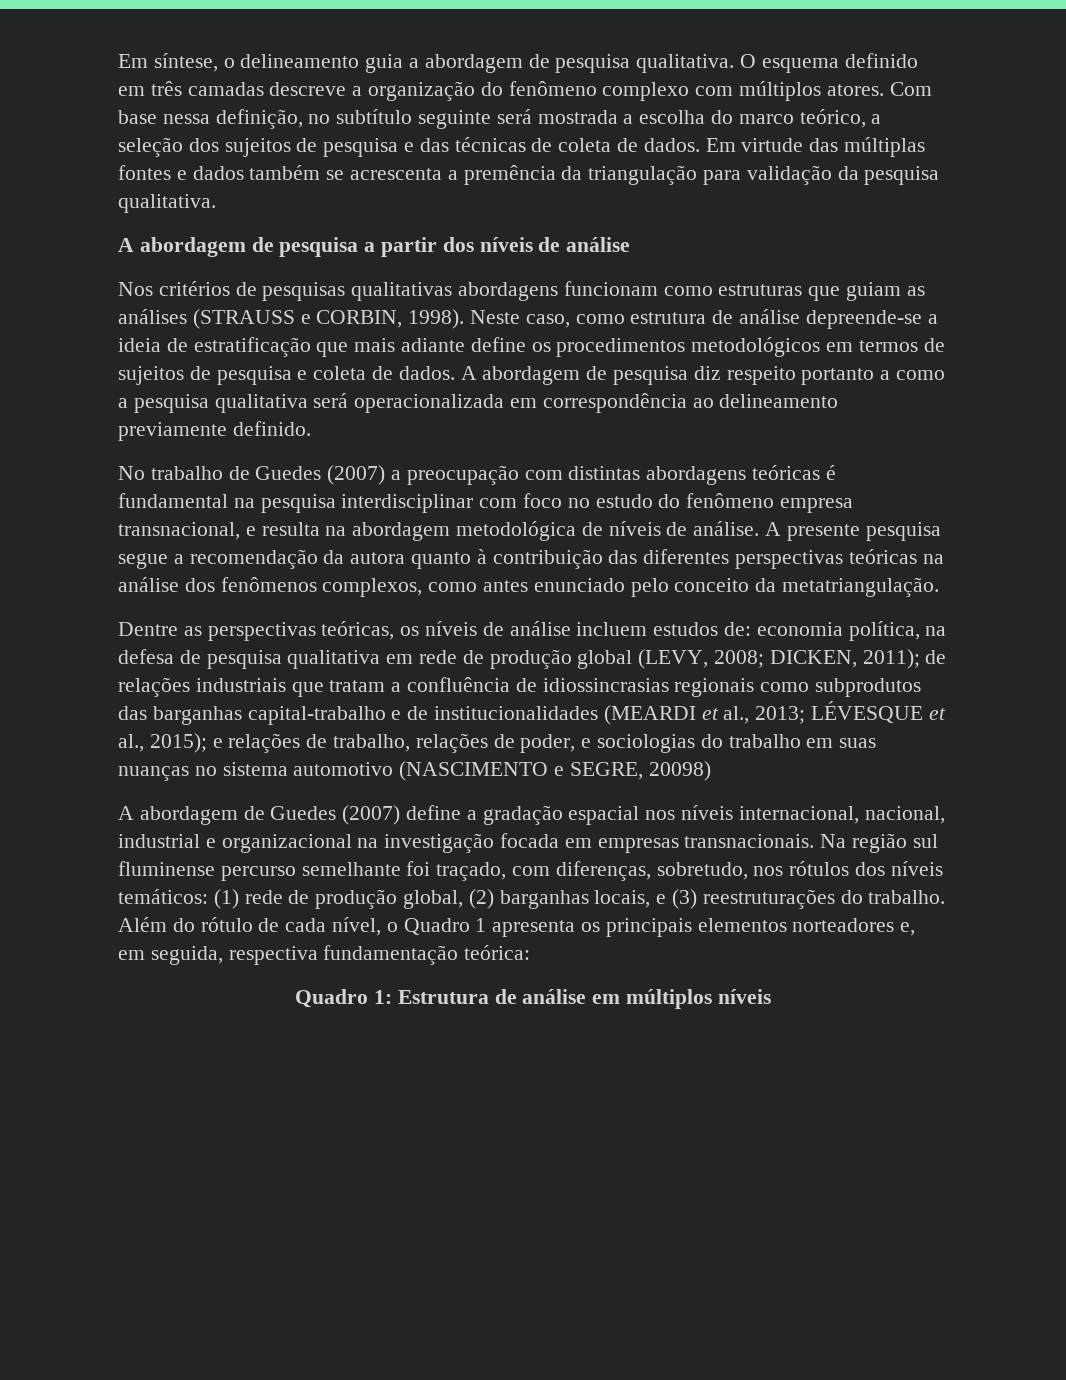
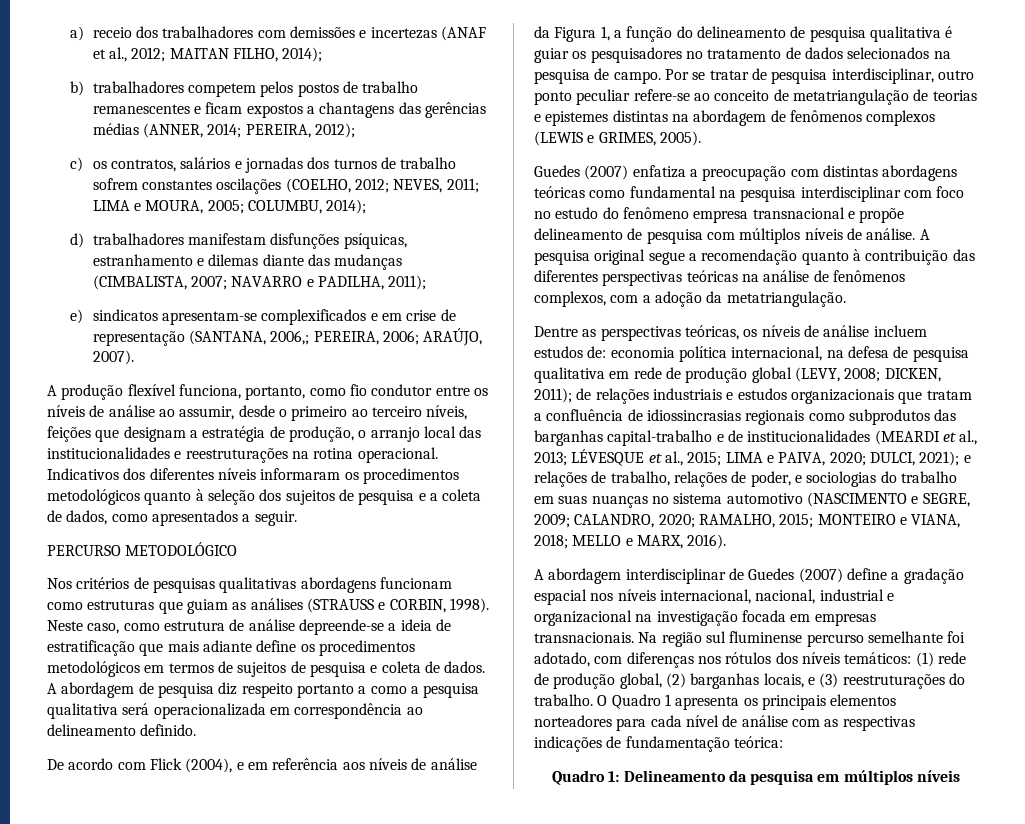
- Em síntese, o delineamento guia a abordagem de pesquisa qualitativa. O esquema definido em três camadas descreve a organização do fenômeno complexo com múltiplos atores. Com base nessa definição, no subtítulo seguinte será mostrada a escolha do marco teórico, a seleção dos sujeitos de pesquisa e das técnicas de coleta de dados. Em virtude das múltiplas fontes e dados também se acrescenta a premência da triangulação para validação da pesquisa qualitativa.
- A abordagem de pesquisa a partir dos níveis de análise
+ a) receio dos trabalhadores com demissões e incertezas (ANAF et al., 2012; MAITAN FILHO, 2014);
+ b) trabalhadores competem pelos postos de trabalho remanescentes e ficam expostos a chantagens das gerências médias (ANNER, 2014; PEREIRA, 2012);
+ c) os contratos, salários e jornadas dos turnos de trabalho sofrem constantes oscilações (COELHO, 2012; NEVES, 2011; LIMA e MOURA, 2005; COLUMBU, 2014);
+ d) trabalhadores manifestam disfunções psíquicas, estranhamento e dilemas diante das mudanças (CIMBALISTA, 2007; NAVARRO e PADILHA, 2011);
+ e) sindicatos apresentam-se complexificados e em crise de representação (SANTANA, 2006,; PEREIRA, 2006; ARAÚJO, 2007).
+ A produção flexível funciona, portanto, como fio condutor entre os níveis de análise ao assumir, desde o primeiro ao terceiro níveis, feições que designam a estratégia de produção, o arranjo local das institucionalidades e reestruturações na rotina operacional. Indicativos dos diferentes níveis informaram os procedimentos metodológicos quanto à seleção dos sujeitos de pesquisa e a coleta de dados, como apresentados a seguir.
+ PERCURSO METODOLÓGICO
- A abordagem de pesquisa diz respeito portanto a como a pesquisa qualitativa será operacionalizada em correspondência ao delineamento previamente definido.
+ A abordagem de pesquisa diz respeito portanto a como a pesquisa qualitativa será operacionalizada em correspondência ao delineamento definido.
- No trabalho de Guedes (2007) a preocupação com distintas abordagens teóricas é fundamental na pesquisa interdisciplinar com foco no estudo do fenômeno empresa transnacional, e resulta na abordagem metodológica de níveis de análise.
+ De acordo com Flick (2004), e em referência aos níveis de análise da Figura 1, a função do delineamento de pesquisa qualitativa é guiar os pesquisadores no tratamento de dados selecionados na pesquisa de campo. Por se tratar de pesquisa interdisciplinar, outro ponto peculiar refere-se ao conceito de metatriangulação de teorias e epistemes distintas na abordagem de fenômenos complexos (LEWIS e GRIMES, 2005).
+ Guedes (2007) enfatiza a preocupação com distintas abordagens teóricas como fundamental na pesquisa interdisciplinar com foco no estudo do fenômeno empresa transnacional e propõe delineamento de pesquisa com múltiplos níveis de análise.
- A presente pesquisa segue a recomendação da autora quanto à contribuição das diferentes perspectivas teóricas na análise dos fenômenos complexos, como antes enunciado pelo conceito da metatriangulação.
+ A pesquisa original segue a recomendação quanto à contribuição das diferentes perspectivas teóricas na análise de fenômenos complexos, com a adoção da metatriangulação.
- economia política, na defesa de pesquisa qualitativa em rede de produção global (LEVY, 2008;
+ economia política internacional, na defesa de pesquisa qualitativa em rede de produção global (LEVY, 2008;
- de relações industriais que tratam a confluência de idiossincrasias regionais como subprodutos das barganhas capital-trabalho e de institucionalidades (MEARDI et al., 2013;
+ de relações industriais e estudos organizacionais que tratam a confluência de idiossincrasias regionais como subprodutos das barganhas capital-trabalho e de institucionalidades (MEARDI et al., 2013;
- LÉVESQUE et al., 2015);
+ LÉVESQUE et al., 2015; LIMA e PAIVA, 2020; DULCI, 2021);
- e relações de trabalho, relações de poder, e sociologias do trabalho em suas nuanças no sistema automotivo (NASCIMENTO e SEGRE, 20098)
- A abordagem de Guedes (2007) define a gradação espacial nos níveis internacional, nacional, industrial e organizacional na investigação focada em empresas transnacionais.
+ e relações de trabalho, relações de poder, e sociologias do trabalho em suas nuanças no sistema automotivo (NASCIMENTO e SEGRE, 2009; CALANDRO, 2020; RAMALHO, 2015; MONTEIRO e VIANA, 2018; MELLO e MARX, 2016).
+ A abordagem interdisciplinar de Guedes (2007) define a gradação espacial nos níveis internacional, nacional, industrial e organizacional na investigação focada em empresas transnacionais.
- Na região sul fluminense percurso semelhante foi traçado, com diferenças, sobretudo, nos rótulos dos níveis temáticos: (1) rede de produção global, (2) barganhas locais, e (3) reestruturações do trabalho.
+ Na região sul fluminense percurso semelhante foi adotado, com diferenças nos rótulos dos níveis temáticos: (1) rede de produção global, (2) barganhas locais, e (3) reestruturações do trabalho.
- Além do rótulo de cada nível, o Quadro 1 apresenta os principais elementos norteadores e, em seguida, respectiva fundamentação teórica:
+ O Quadro 1 apresenta os principais elementos norteadores para cada nível de análise com as respectivas indicações de fundamentação teórica:
- Quadro 1: Estrutura de análise em múltiplos níveis
+ Quadro 1: Delineamento da pesquisa em múltiplos níveis

